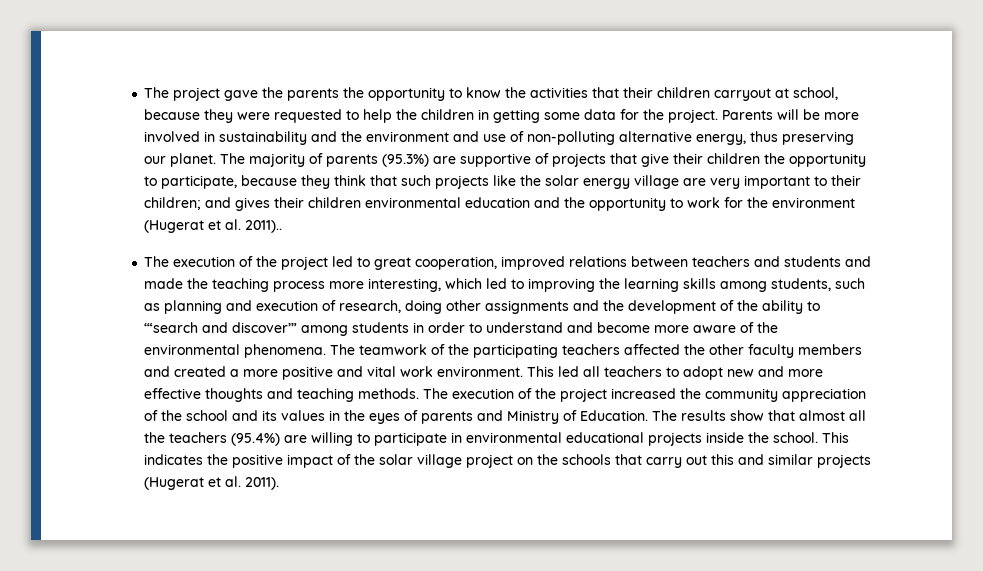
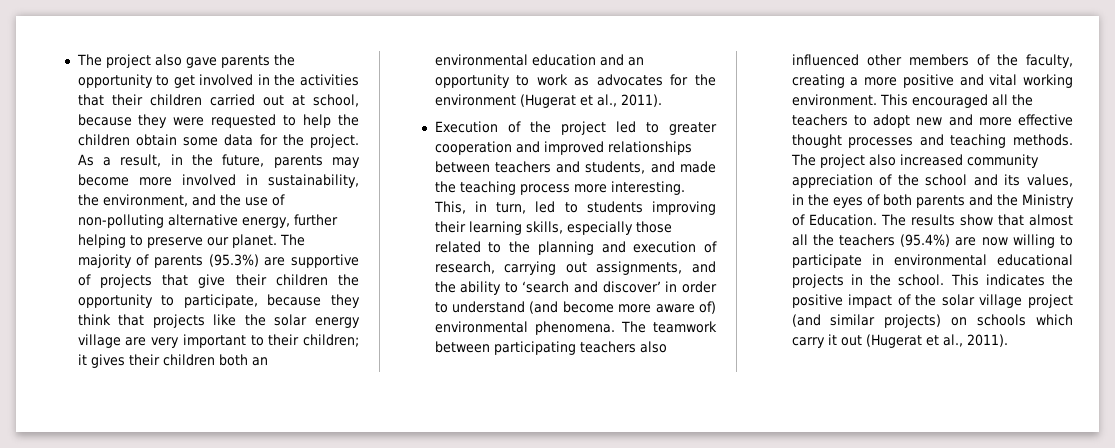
- The project gave the parents the opportunity to know the activities that their children carryout at school, because they were requested to help the children in getting some data for the project.
+ The project also gave parents the opportunity to get involved in the activities that their children carried out at school, because they were requested to help the children obtain some data for the project.
- Parents will be more involved in sustainability and the environment and use of non-polluting alternative energy, thus preserving our planet.
+ As a result, in the future, parents may become more involved in sustainability, the environment, and the use of non-polluting alternative energy, further helping to preserve our planet.
- The majority of parents (95.3%) are supportive of projects that give their children the opportunity to participate, because they think that such projects like the solar energy village are very important to their children;
+ The majority of parents (95.3%) are supportive of projects that give their children the opportunity to participate, because they think that projects like the solar energy village are very important to their children;
- and gives their children environmental education and the opportunity to work for the environment (Hugerat et al. 2011)..
- The execution of the project led to great cooperation, improved relations between teachers and students and made the teaching process more interesting, which led to improving the learning skills among students, such as planning and execution of research, doing other assignments and the development of the ability to ‘“search and discover’” among students in order to understand and become more aware of the environmental phenomena.
+ it gives their children both an environmental education and an opportunity to work as advocates for the environment (Hugerat et al., 2011).
+ Execution of the project led to greater cooperation and improved relationships between teachers and students, and made the teaching process more interesting. This, in turn, led to students improving their learning skills, especially those related to the planning and execution of research, carrying out assignments, and the ability to ‘search and discover’ in order to understand (and become more aware of) environmental phenomena.
- The teamwork of the participating teachers affected the other faculty members and created a more positive and vital work environment.
+ The teamwork between participating teachers also influenced other members of the faculty, creating a more positive and vital working environment.
- This led all teachers to adopt new and more effective thoughts and teaching methods.
+ This encouraged all the teachers to adopt new and more effective thought processes and teaching methods.
- The execution of the project increased the community appreciation of the school and its values in the eyes of parents and Ministry of Education.
+ The project also increased community appreciation of the school and its values, in the eyes of both parents and the Ministry of Education.
- The results show that almost all the teachers (95.4%) are willing to participate in environmental educational projects inside the school.
+ The results show that almost all the teachers (95.4%) are now willing to participate in environmental educational projects in the school.
- This indicates the positive impact of the solar village project on the schools that carry out this and similar projects (Hugerat et al. 2011).
+ This indicates the positive impact of the solar village project (and similar projects) on schools which carry it out (Hugerat et al., 2011).

